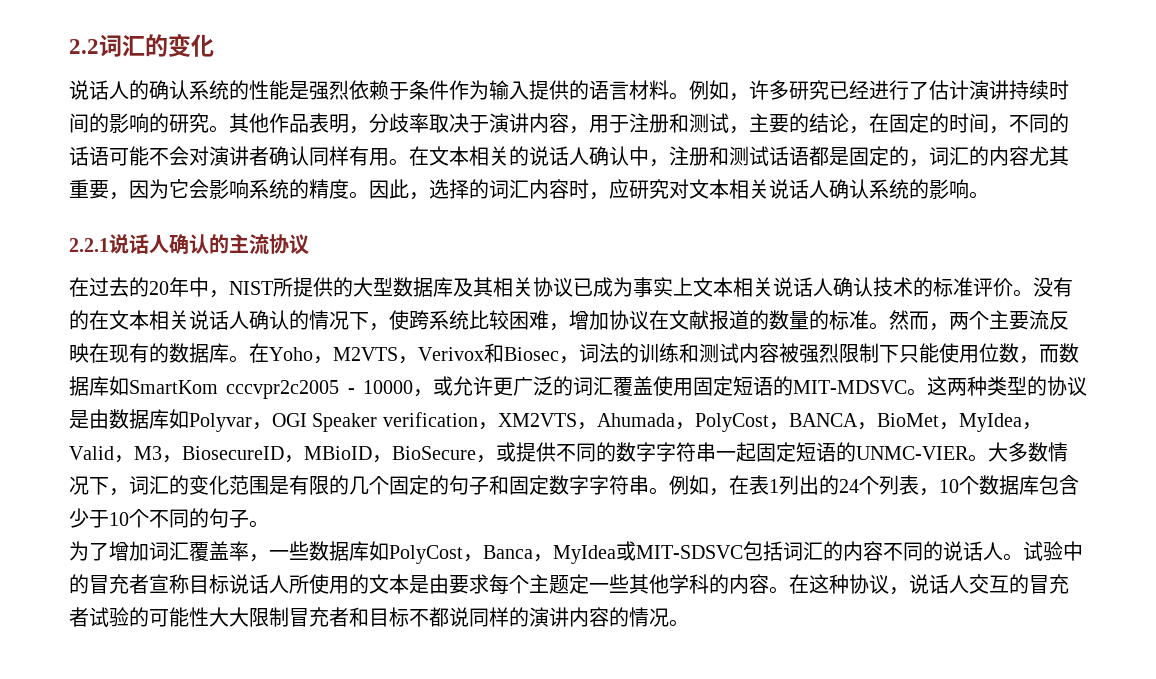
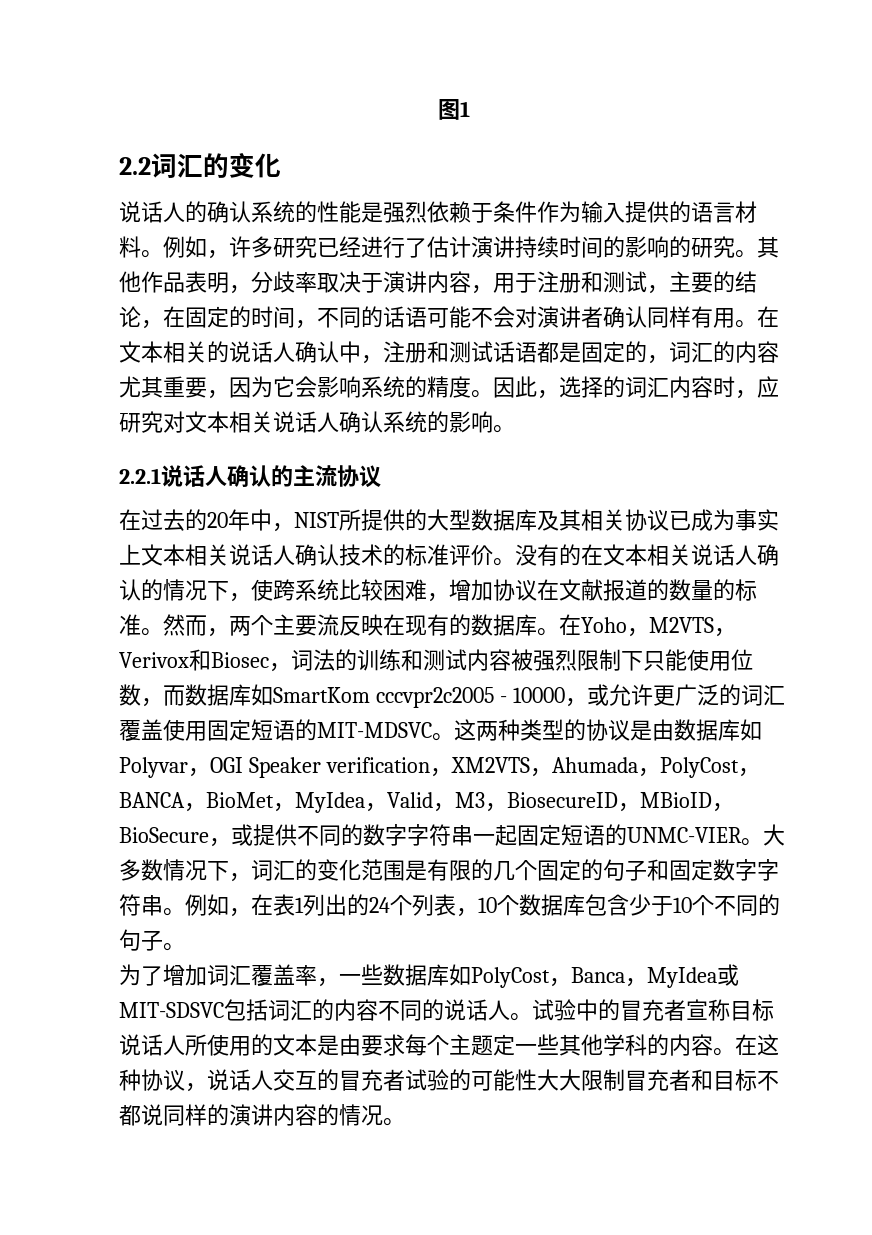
+ 图1

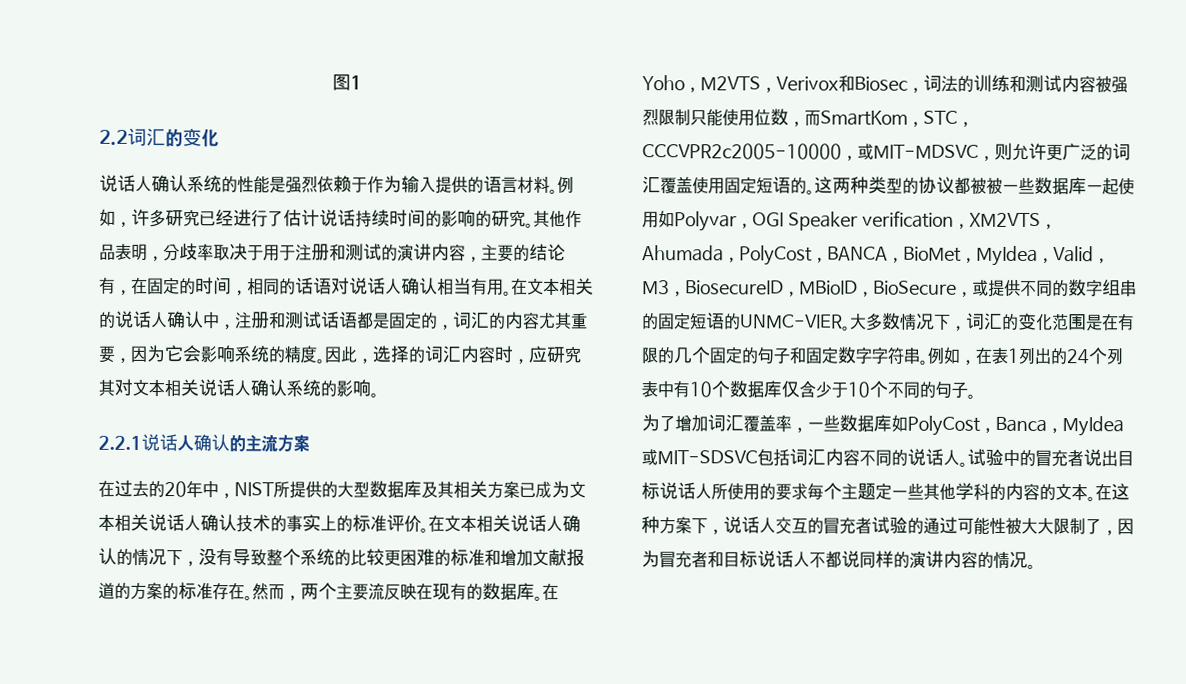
- 说话人的确认系统的性能是强烈依赖于条件作为输入提供的语言材料。
+ 说话人确认系统的性能是强烈依赖于作为输入提供的语言材料。
- 例如，许多研究已经进行了估计演讲持续时间的影响的研究。
+ 例如，许多研究已经进行了估计说话持续时间的影响的研究。
- 其他作品表明，分歧率取决于演讲内容，用于注册和测试，主要的结论，在固定的时间，不同的话语可能不会对演讲者确认同样有用。
+ 其他作品表明，分歧率取决于用于注册和测试的演讲内容，主要的结论有，在固定的时间，相同的话语对说话人确认相当有用。
- 因此，选择的词汇内容时，应研究对文本相关说话人确认系统的影响。
+ 因此，选择的词汇内容时，应研究其对文本相关说话人确认系统的影响。
- 2.2.1说话人确认的主流协议
+ 2.2.1说话人确认的主流方案
- 在过去的20年中，NIST所提供的大型数据库及其相关协议已成为事实上文本相关说话人确认技术的标准评价。
+ 在过去的20年中，NIST所提供的大型数据库及其相关方案已成为文本相关说话人确认技术的事实上的标准评价。
- 没有的在文本相关说话人确认的情况下，使跨系统比较困难，增加协议在文献报道的数量的标准。
+ 在文本相关说话人确认的情况下，没有导致整个系统的比较更困难的标准和增加文献报道的方案的标准存在。
- 在Yoho，M2VTS，Verivox和Biosec，词法的训练和测试内容被强烈限制下只能使用位数，而数据库如SmartKom cccvpr2c2005 - 10000，或允许更广泛的词汇覆盖使用固定短语的MIT-MDSVC。
+ 在Yoho，M2VTS，Verivox和Biosec，词法的训练和测试内容被强烈限制只能使用位数，而SmartKom，STC，CCCVPR2c2005-10000，或MIT-MDSVC，则允许更广泛的词汇覆盖使用固定短语的。
- 这两种类型的协议是由数据库如Polyvar，OGI Speaker verification，XM2VTS，Ahumada，PolyCost，BANCA，BioMet，MyIdea，Valid，M3，BiosecureID，MBioID，BioSecure，或提供不同的数字字符串一起固定短语的UNMC-VIER。
+ 这两种类型的协议都被被一些数据库一起使用如Polyvar，OGI Speaker verification，XM2VTS，Ahumada，PolyCost，BANCA，BioMet，MyIdea，Valid，M3，BiosecureID，MBioID，BioSecure，或提供不同的数字组串的固定短语的UNMC-VIER。
- 大多数情况下，词汇的变化范围是有限的几个固定的句子和固定数字字符串。
+ 大多数情况下，词汇的变化范围是在有限的几个固定的句子和固定数字字符串。
- 例如，在表1列出的24个列表，10个数据库包含少于10个不同的句子。
+ 例如，在表1列出的24个列表中有10个数据库仅含少于10个不同的句子。
- 为了增加词汇覆盖率，一些数据库如PolyCost，Banca，MyIdea或MIT-SDSVC包括词汇的内容不同的说话人。
+ 为了增加词汇覆盖率，一些数据库如PolyCost，Banca，MyIdea或MIT-SDSVC包括词汇内容不同的说话人。
- 试验中的冒充者宣称目标说话人所使用的文本是由要求每个主题定一些其他学科的内容。
+ 试验中的冒充者说出目标说话人所使用的要求每个主题定一些其他学科的内容的文本。
- 在这种协议，说话人交互的冒充者试验的可能性大大限制冒充者和目标不都说同样的演讲内容的情况。
+ 在这种方案下，说话人交互的冒充者试验的通过可能性被大大限制了，因为冒充者和目标说话人不都说同样的演讲内容的情况。

